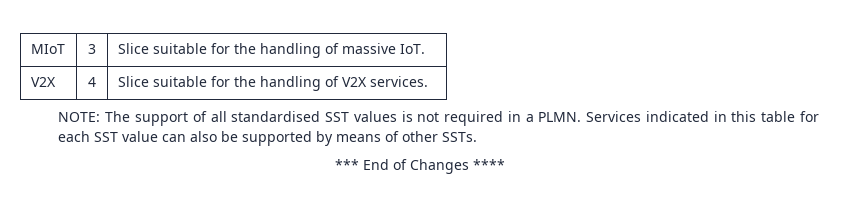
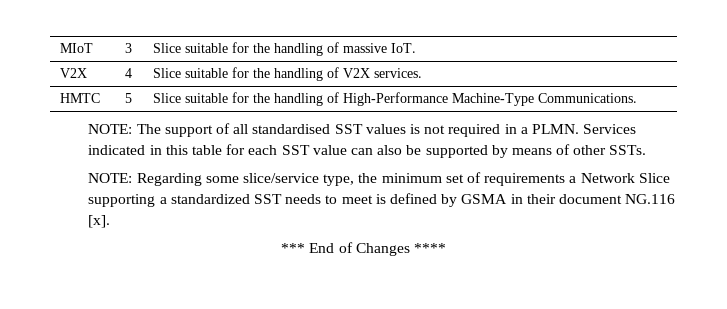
+ HMTC | 5 | Slice suitable for the handling of High-Performance Machine-Type Communications.
+ NOTE: Regarding some slice/service type, the minimum set of requirements a Network Slice supporting a standardized SST needs to meet is defined by GSMA in their document NG.116 [x].

